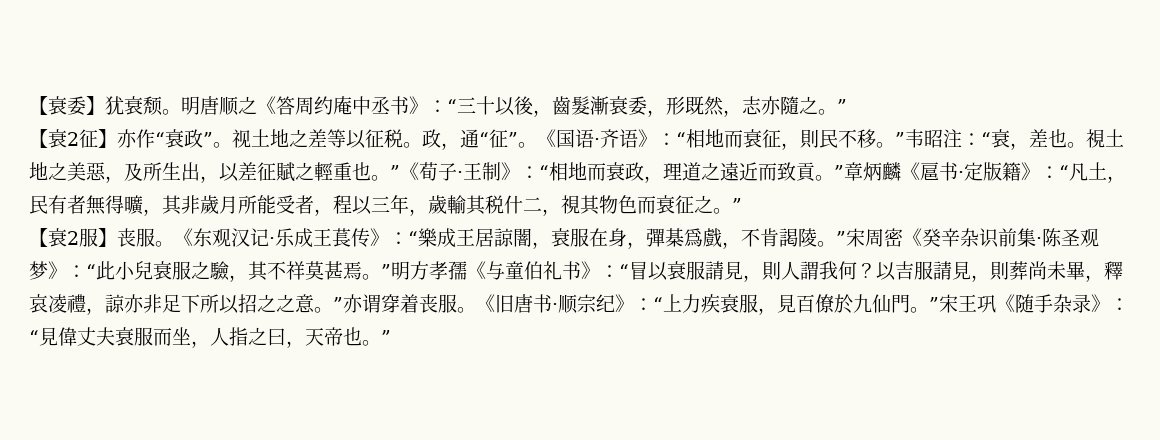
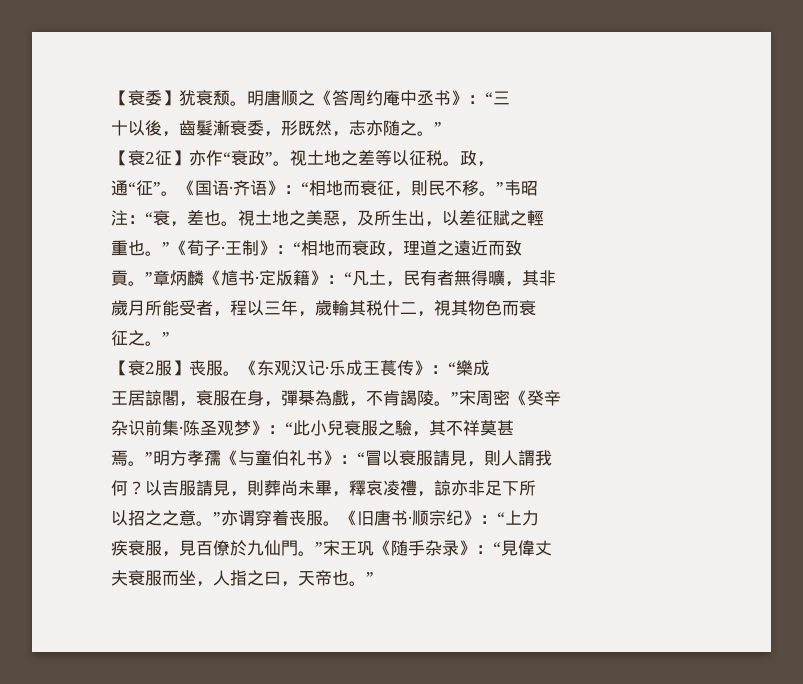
- 明唐顺之《答周约庵中丞书》：“三十以後，齒髮漸衰委，形既然，志亦隨之。”
+ 明唐顺之《答周约庵中丞书》：“三
+ 十以後，齒髮漸衰委，形既然，志亦随之。”
- 视土地之差等以征税。政，通“征”。
+ 视土地之差等以征税。政，
+ 通“征”。
- 《国语·齐语》：“相地而衰征，則民不移。”韦昭注：“衰，差也。
+ 《国语·齐语》：“相地而衰征，則民不移。”韦昭
+ 注：“衰，差也。
- 視土地之美惡，及所生出，以差征賦之輕重也。”《荀子·王制》：“相地而衰政，理道之遠近而致貢。”章炳麟《扈书·定版籍》：“凡土，民有者無得曠，其非歲月所能受者，程以三年，歲輸其税什二，視其物色而衰征之。”
+ 視土地之美惡，及所生出，以差征賦之輕
+ 重也。”《荀子·王制》：“相地而衰政，理道之遠近而致
+ 貢。”章炳麟《訄书·定版籍》：“凡土，民有者無得曠，其非
+ 歲月所能受者，程以三年，歲輸其税什二，視其物色而衰
+ 征之。”
- 《东观汉记·乐成王萇传》：“樂成王居諒闇，衰服在身，彈棊爲戲，不肯謁陵。”宋周密《癸辛杂识前集·陈圣观梦》：“此小兒衰服之驗，其不祥莫甚焉。”明方孝孺《与童伯礼书》：“冒以衰服請見，則人謂我何？
+ 《东观汉记·乐成王萇传》：“樂成
+ 王居諒閣，衰服在身，彈棊為戲，不肯謁陵。”宋周密《癸辛
+ 杂识前集·陈圣观梦》：“此小兒衰服之驗，其不祥莫甚
+ 焉。”明方孝孺《与童伯礼书》：“冒以衰服請見，則人謂我
+ 何？
- 以吉服請見，則葬尚未畢，釋哀凌禮，諒亦非足下所以招之之意。”亦谓穿着丧服。
+ 以吉服請見，則葬尚未畢，釋哀凌禮，諒亦非足下所
+ 以招之之意。”亦谓穿着丧服。
- 《旧唐书·顺宗纪》：“上力疾衰服，見百僚於九仙門。”宋王巩《随手杂录》：“見偉丈夫衰服而坐，人指之曰，天帝也。”
+ 《旧唐书·顺宗纪》：“上力
+ 疾衰服，見百僚於九仙門。”宋王巩《随手杂录》：“見偉丈
+ 夫衰服而坐，人指之曰，天帝也。”

